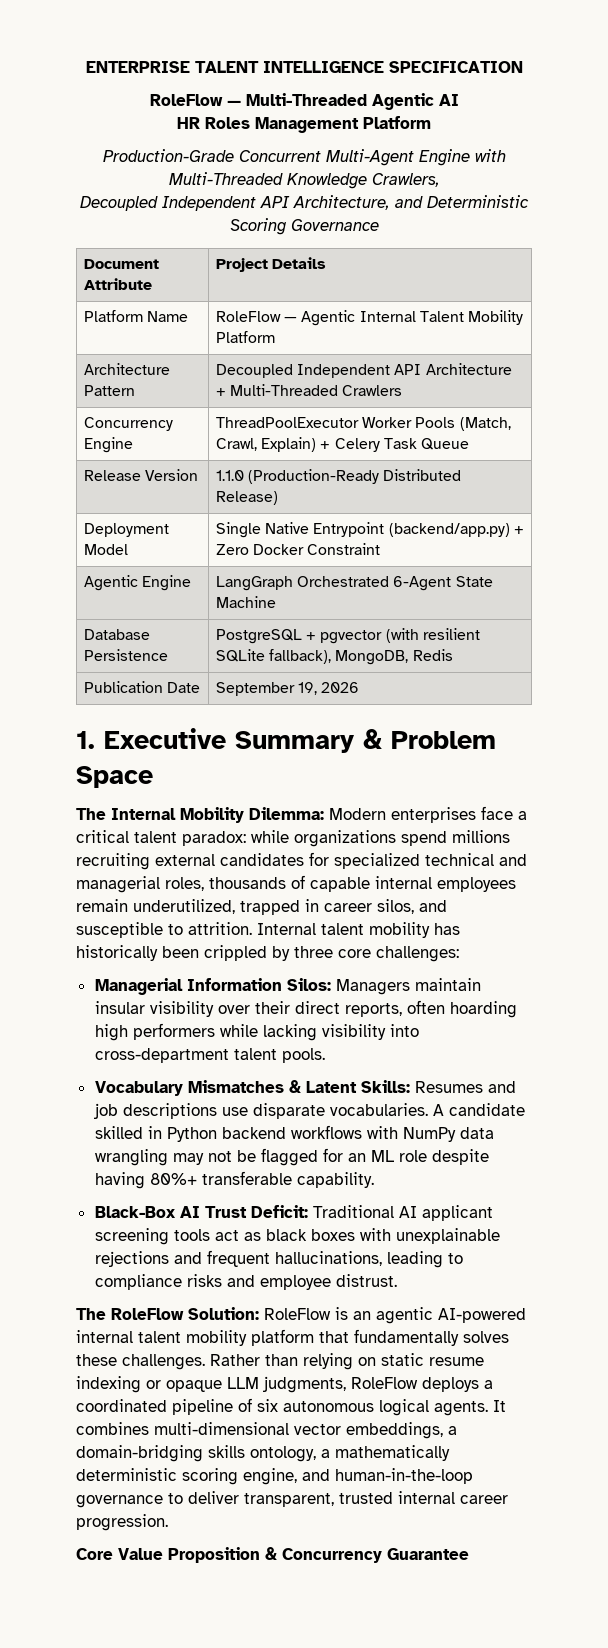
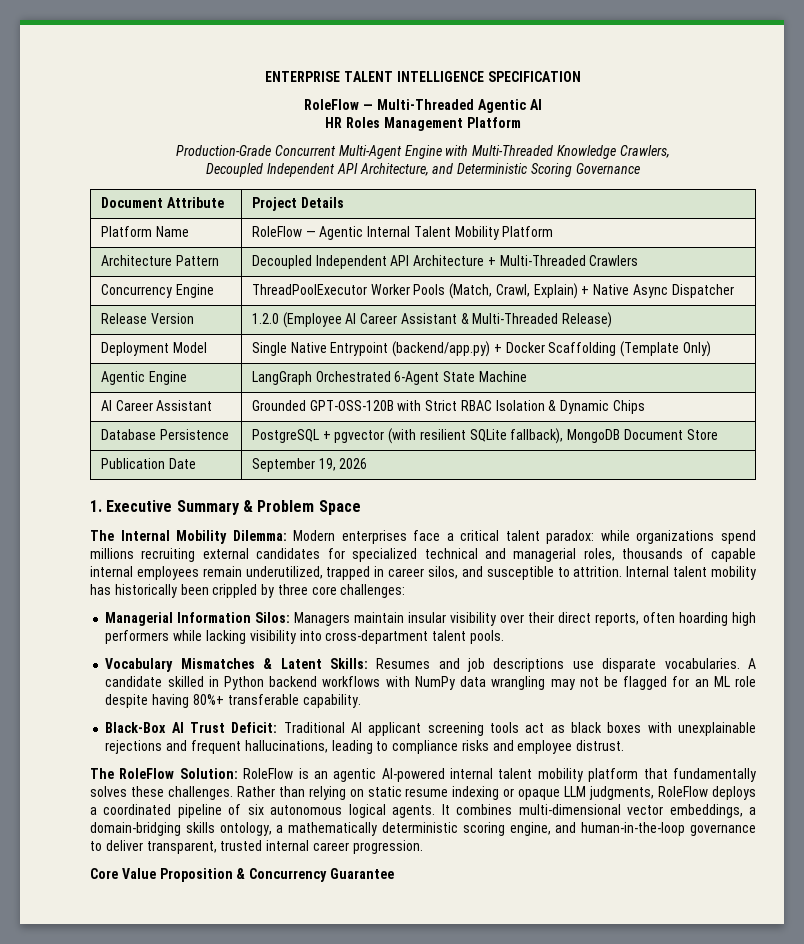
- Concurrency Engine | ThreadPoolExecutor Worker Pools (Match, Crawl, Explain) + Celery Task Queue
+ Concurrency Engine | ThreadPoolExecutor Worker Pools (Match, Crawl, Explain) + Native Async Dispatcher
- Release Version | 1.1.0 (Production-Ready Distributed Release)
+ Release Version | 1.2.0 (Employee AI Career Assistant & Multi-Threaded Release)
- Deployment Model | Single Native Entrypoint (backend/app.py) + Zero Docker Constraint
+ Deployment Model | Single Native Entrypoint (backend/app.py) + Docker Scaffolding (Template Only)
+ AI Career Assistant | Grounded GPT-OSS-120B with Strict RBAC Isolation & Dynamic Chips
- Database Persistence | PostgreSQL + pgvector (with resilient SQLite fallback), MongoDB, Redis
+ Database Persistence | PostgreSQL + pgvector (with resilient SQLite fallback), MongoDB Document Store

